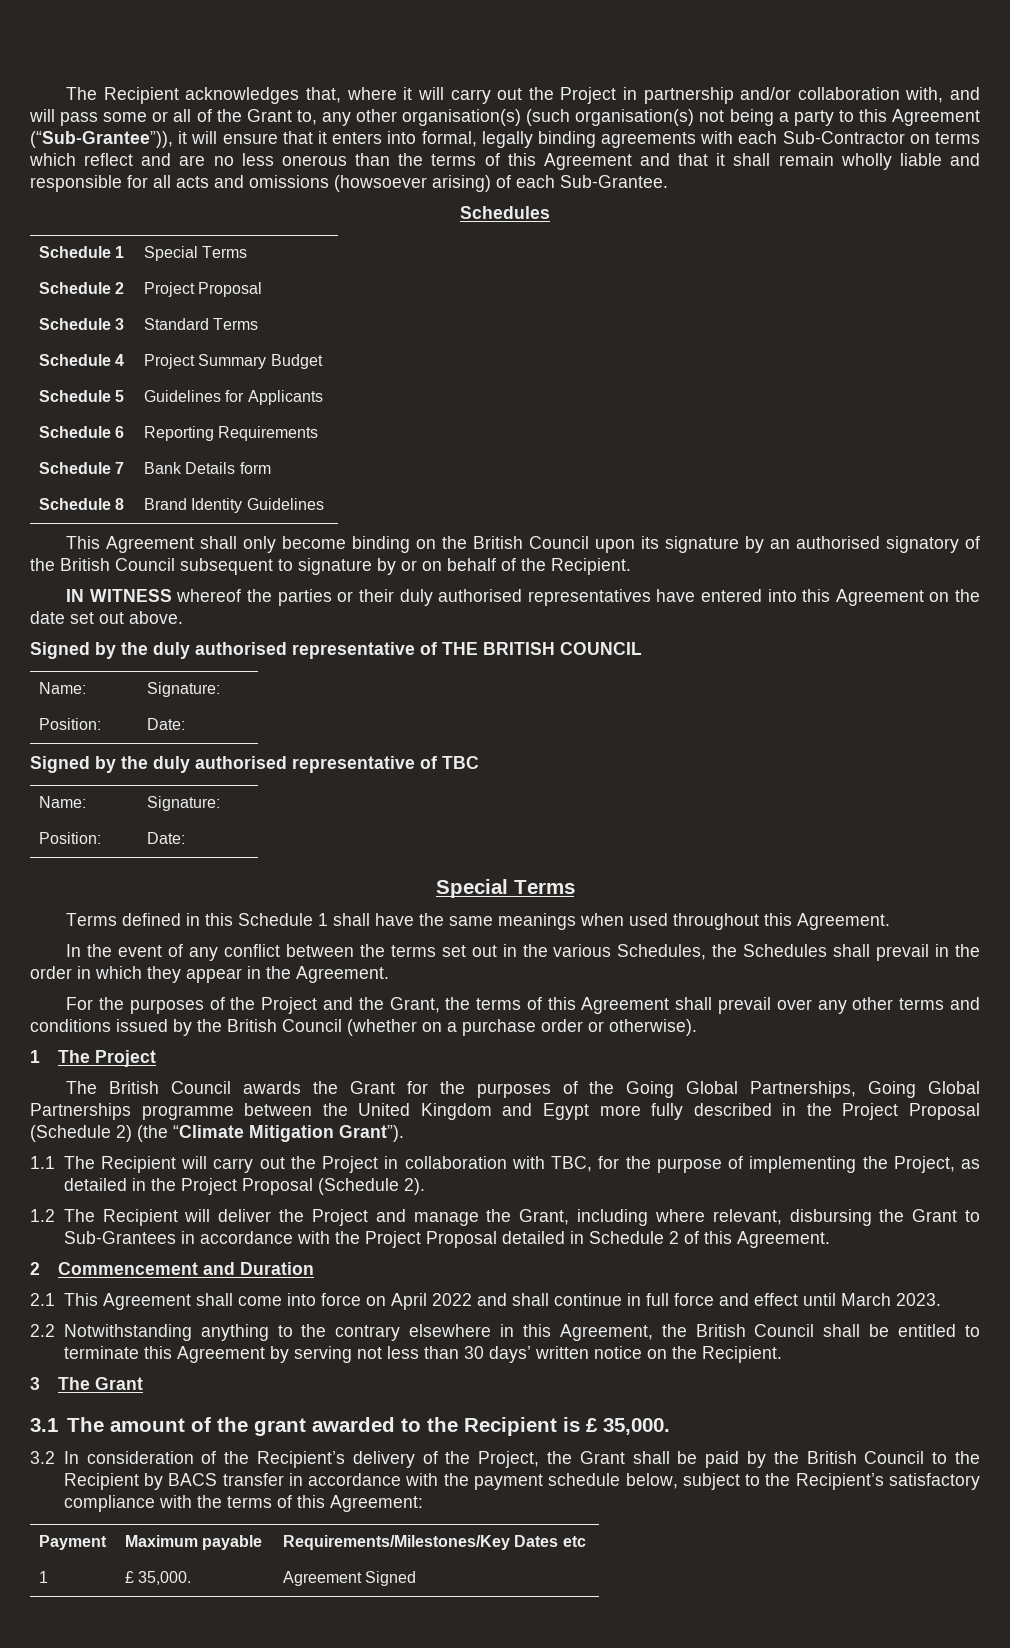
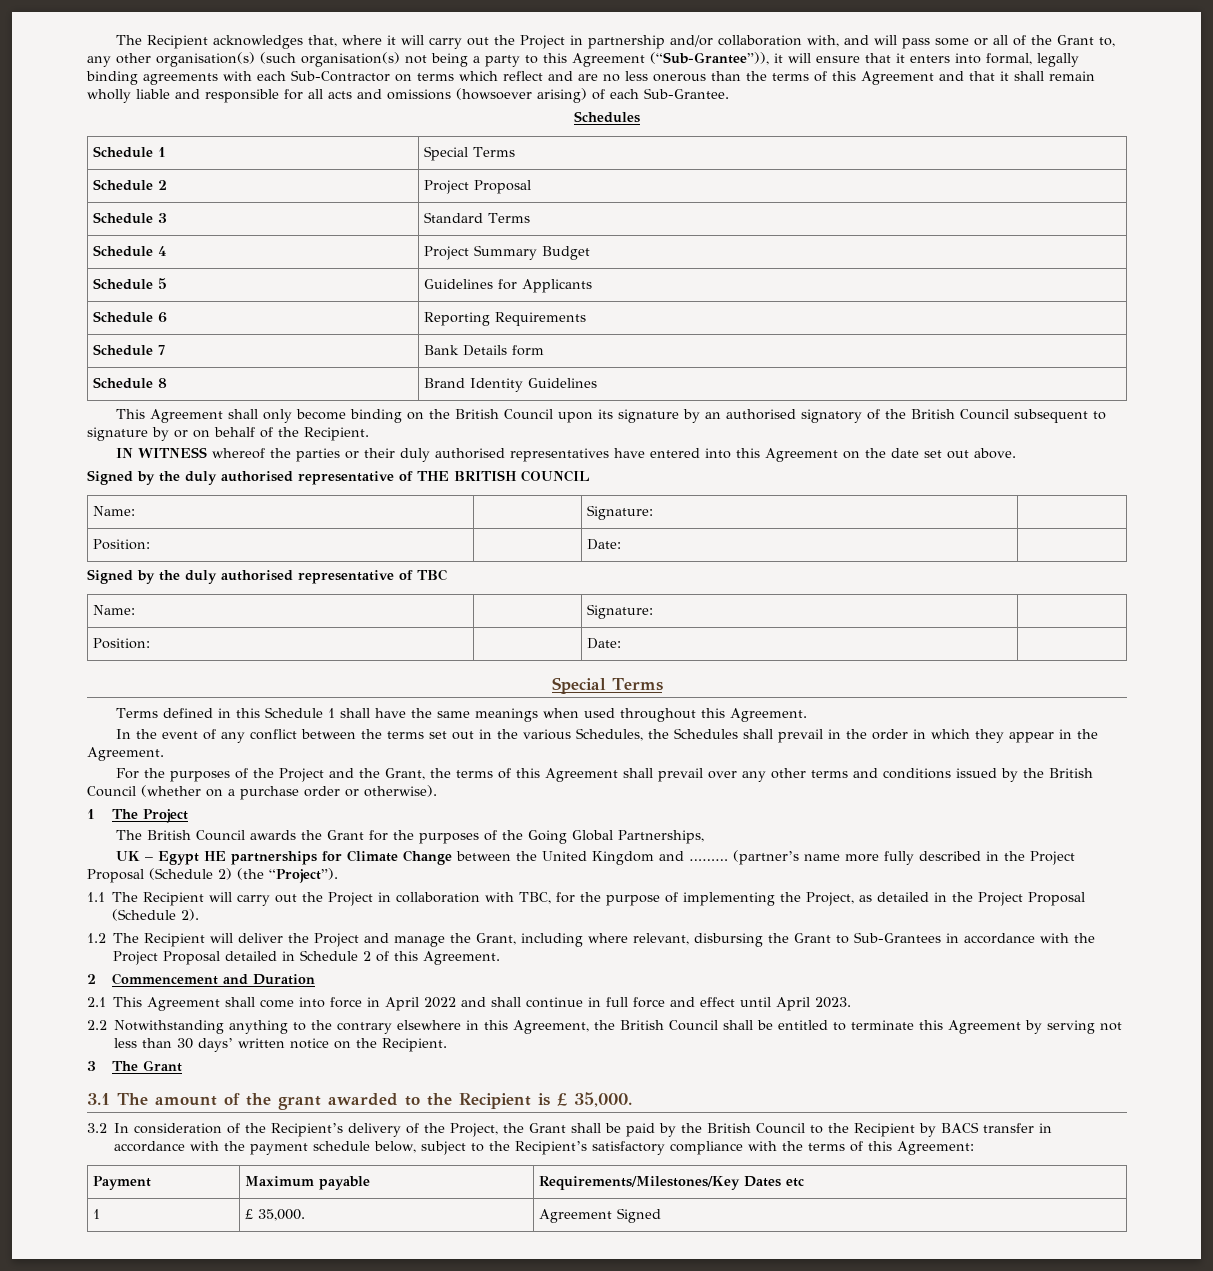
- The British Council awards the Grant for the purposes of the Going Global Partnerships, Going Global Partnerships programme between the United Kingdom and Egypt more fully described in the Project Proposal (Schedule 2) (the “Climate Mitigation Grant”).
+ The British Council awards the Grant for the purposes of the Going Global Partnerships,
+ UK – Egypt HE partnerships for Climate Change between the United Kingdom and ……… (partner’s name more fully described in the Project Proposal (Schedule 2) (the “Project”).
- 2.1 This Agreement shall come into force on April 2022 and shall continue in full force and effect until March 2023.
+ 2.1 This Agreement shall come into force in April 2022 and shall continue in full force and effect until April 2023.

